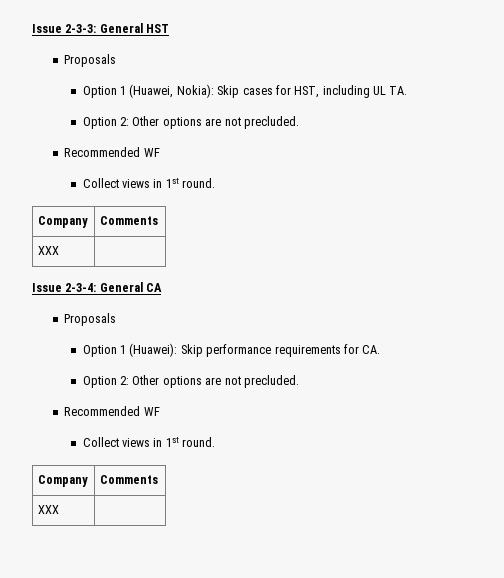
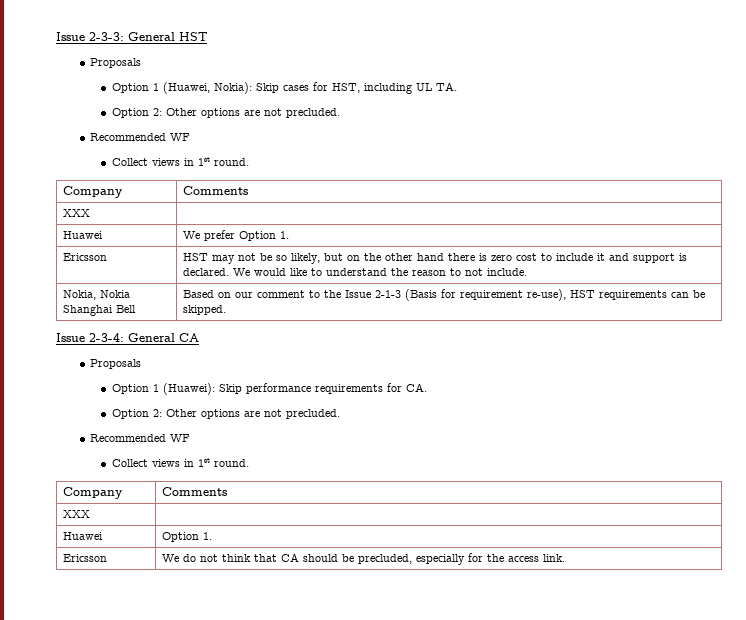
+ Huawei | We prefer Option 1.
+ Ericsson | HST may not be so likely, but on the other hand there is zero cost to include it and support is declared. We would like to understand the reason to not include.
+ Nokia, Nokia Shanghai Bell | Based on our comment to the Issue 2-1-3 (Basis for requirement re-use), HST requirements can be skipped.
+ Huawei | Option 1.
+ Ericsson | We do not think that CA should be precluded, especially for the access link.

